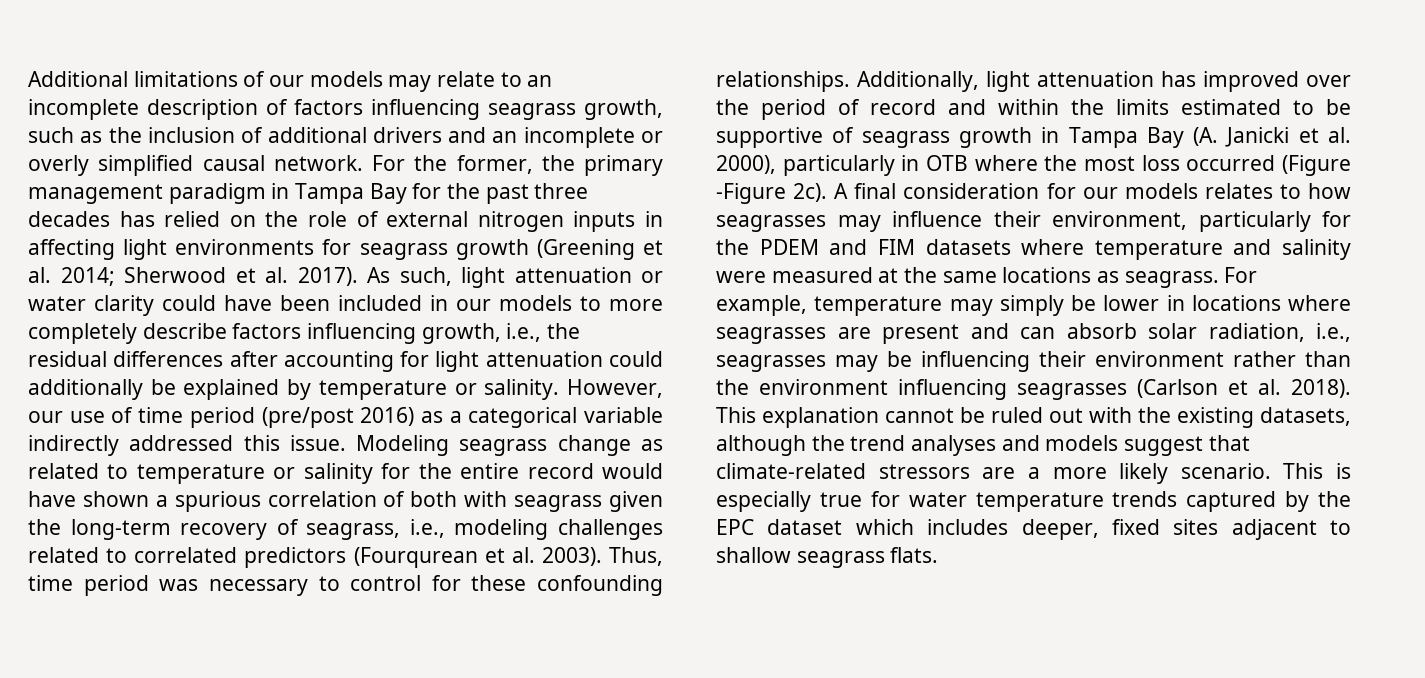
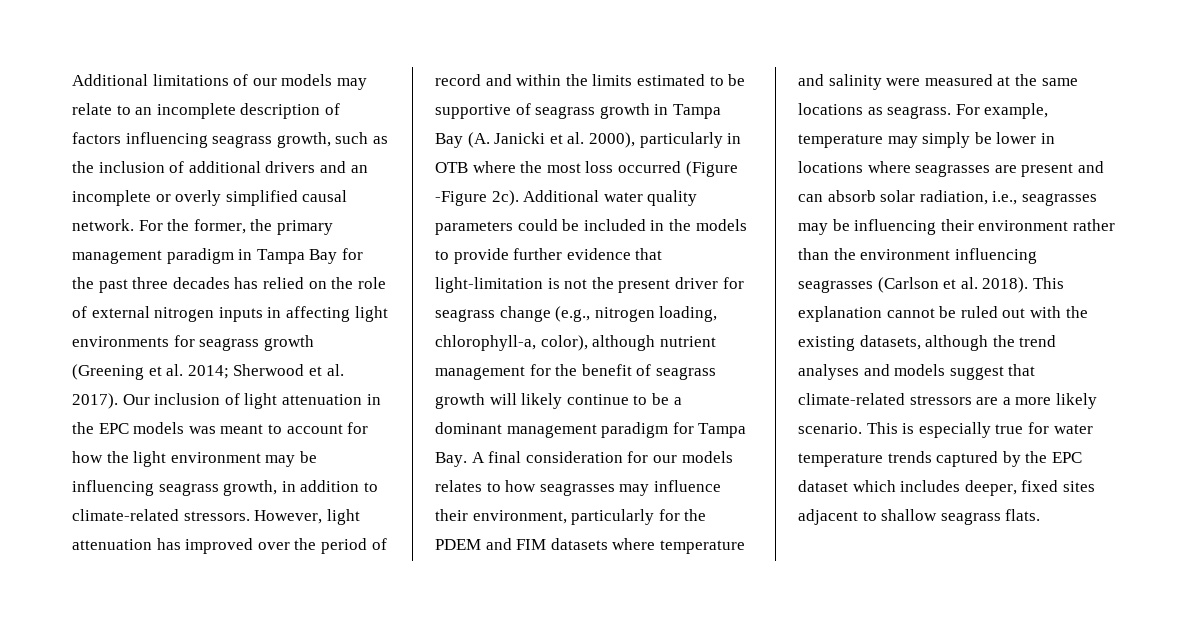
- As such, light attenuation or water clarity could have been included in our models to more completely describe factors influencing growth, i.e., the residual differences after accounting for light attenuation could additionally be explained by temperature or salinity. However, our use of time period (pre/post 2016) as a categorical variable indirectly addressed this issue. Modeling seagrass change as related to temperature or salinity for the entire record would have shown a spurious correlation of both with seagrass given the long-term recovery of seagrass, i.e., modeling challenges related to correlated predictors (Fourqurean et al. 2003). Thus, time period was necessary to control for these confounding relationships. Additionally, light attenuation has improved over the period of record and within the limits estimated to be supportive of seagrass growth in Tampa Bay (A. Janicki et al. 2000), particularly in OTB where the most loss occurred (Figure -Figure 2c).
+ Our inclusion of light attenuation in the EPC models was meant to account for how the light environment may be influencing seagrass growth, in addition to climate-related stressors. However, light attenuation has improved over the period of record and within the limits estimated to be supportive of seagrass growth in Tampa Bay (A. Janicki et al. 2000), particularly in OTB where the most loss occurred (Figure -Figure 2c).
- A final consideration for our models relates to how seagrasses may influence their environment, particularly for the PDEM and FIM datasets where temperature and salinity were measured at the same locations as seagrass.
+ Additional water quality parameters could be included in the models to provide further evidence that light-limitation is not the present driver for seagrass change (e.g., nitrogen loading, chlorophyll-a, color), although nutrient management for the benefit of seagrass growth will likely continue to be a dominant management paradigm for Tampa Bay. A final consideration for our models relates to how seagrasses may influence their environment, particularly for the PDEM and FIM datasets where temperature and salinity were measured at the same locations as seagrass.

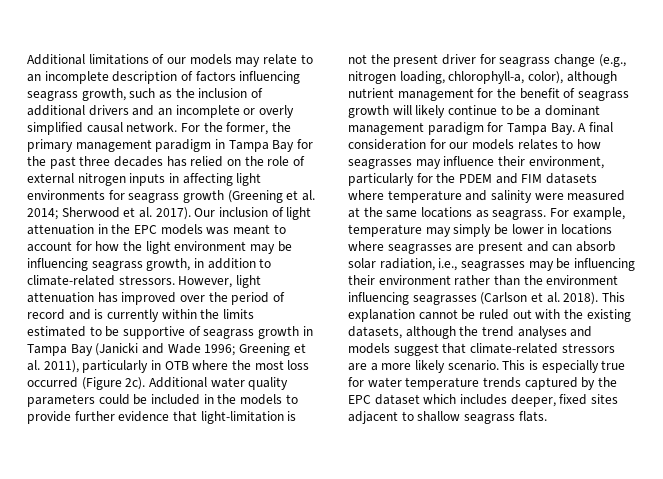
- However, light attenuation has improved over the period of record and within the limits estimated to be supportive of seagrass growth in Tampa Bay (A. Janicki et al. 2000), particularly in OTB where the most loss occurred (Figure -Figure 2c).
+ However, light attenuation has improved over the period of record and is currently within the limits estimated to be supportive of seagrass growth in Tampa Bay (Janicki and Wade 1996; Greening et al. 2011), particularly in OTB where the most loss occurred (Figure 2c).

